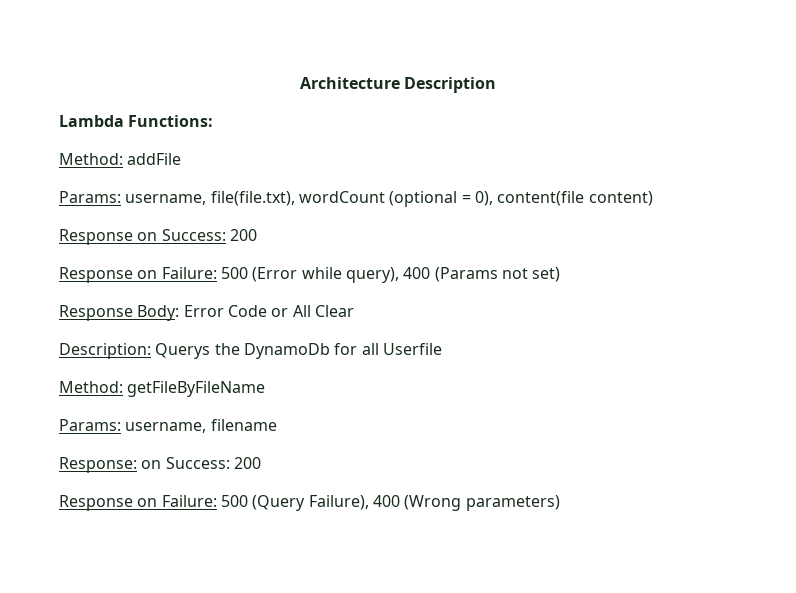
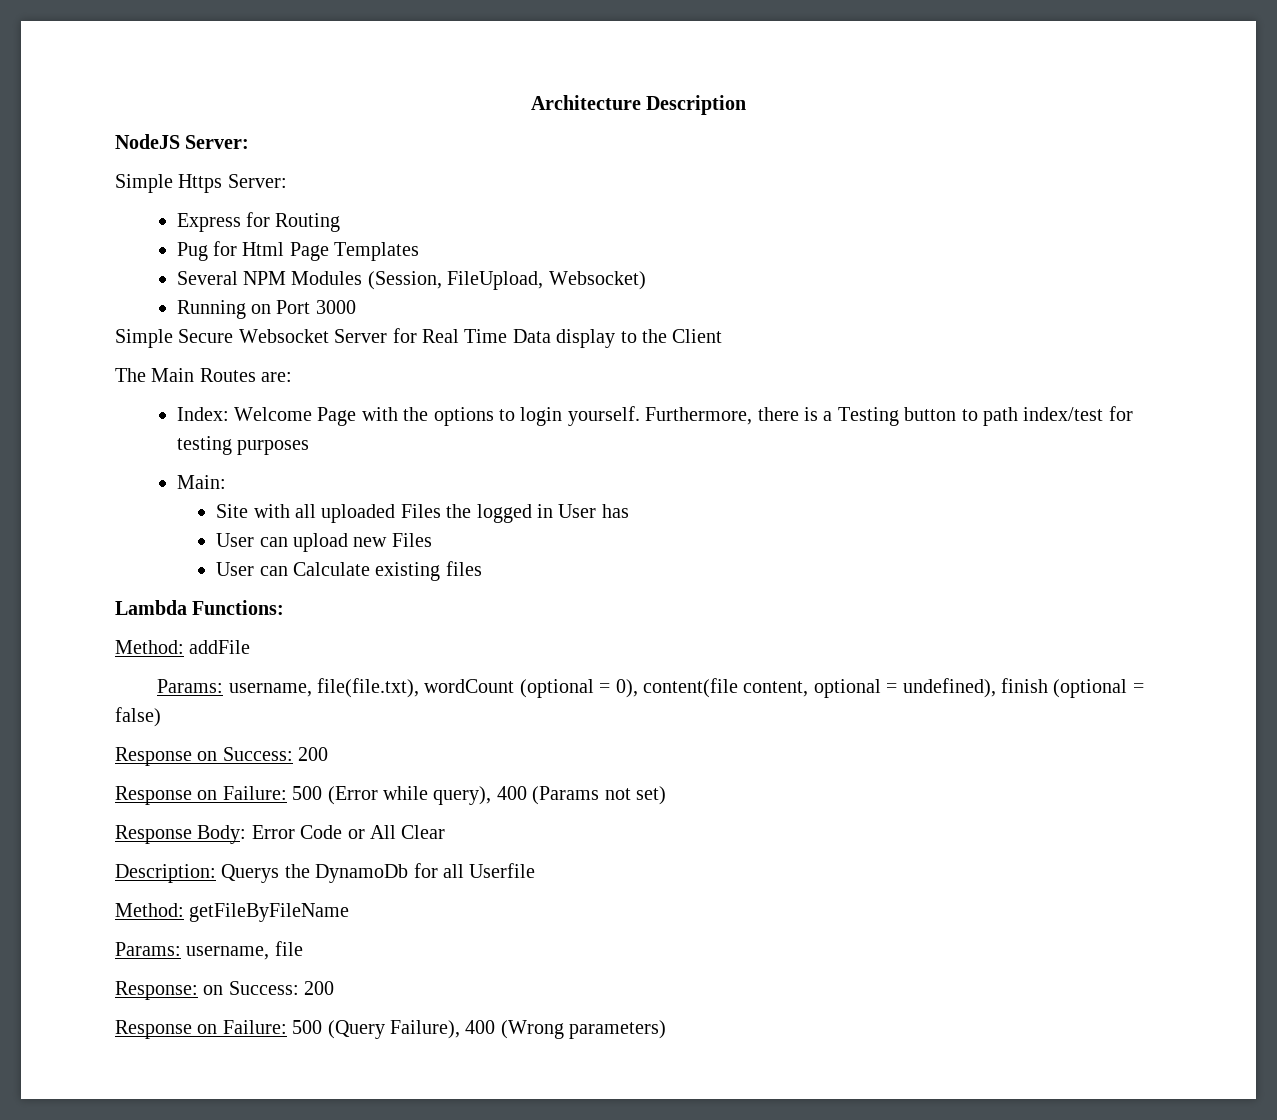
+ NodeJS Server:
+ Simple Https Server:
+ Express for Routing
+ Pug for Html Page Templates
+ Several NPM Modules (Session, FileUpload, Websocket)
+ Running on Port 3000
+ Simple Secure Websocket Server for Real Time Data display to the Client
+ The Main Routes are:
+ Index: Welcome Page with the options to login yourself. Furthermore, there is a Testing button to path index/test for testing purposes
+ Main:
+ Site with all uploaded Files the logged in User has
+ User can upload new Files
+ User can Calculate existing files
- Params: username, file(file.txt), wordCount (optional = 0), content(file content)
+ Params: username, file(file.txt), wordCount (optional = 0), content(file content, optional = undefined), finish (optional = false)
- Params: username, filename
+ Params: username, file

